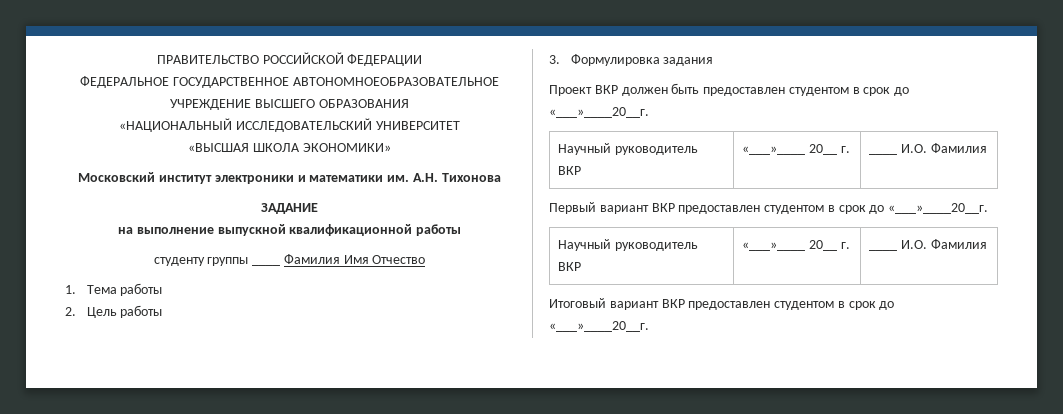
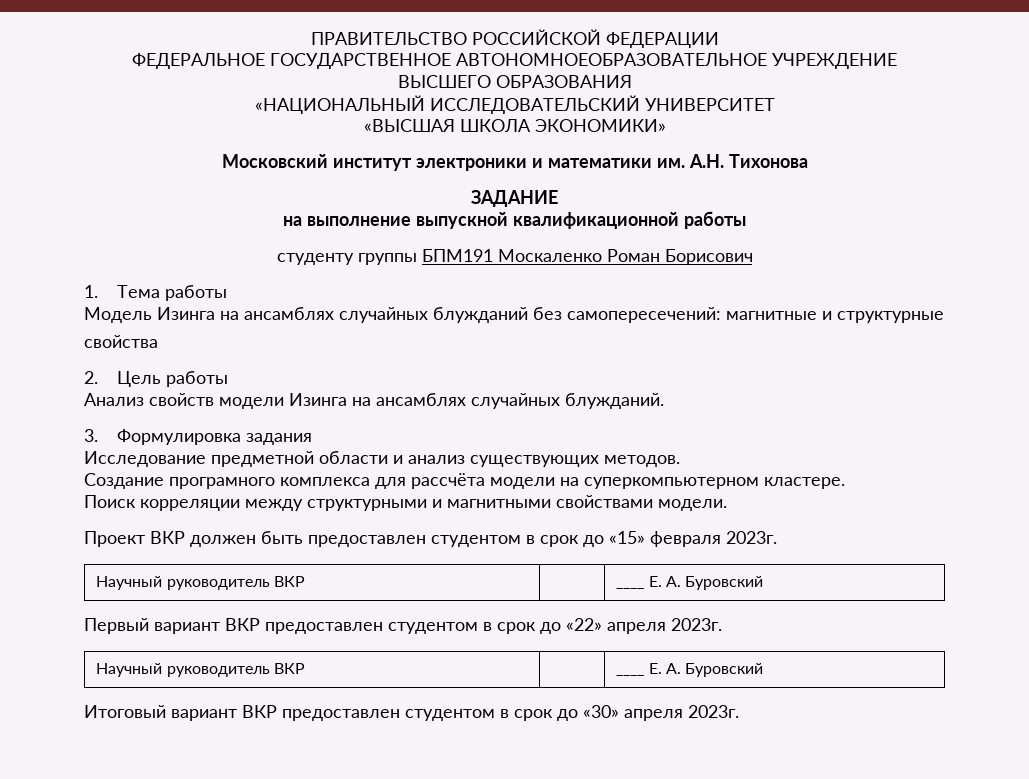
- студенту группы ____ Фамилия Имя Отчество
+ студенту группы БПМ191 Москаленко Роман Борисович
+ Модель Изинга на ансамблях случайных блужданий без самопересечений: магнитные и структурные
+ свойства
  2. Цель работы
+ Анализ свойств модели Изинга на ансамблях случайных блужданий.
  3. Формулировка задания
+ Исследование предметной области и анализ существующих методов.
+ Создание програмного комплекса для рассчёта модели на суперкомпьютерном кластере.
+ Поиск корреляции между структурными и магнитными свойствами модели.
- Проект ВКР должен быть предоставлен студентом в срок до «___»____20__г.
- Научный руководитель ВКР | «___»____ 20__ г. | ____ И.О. Фамилия
+ Проект ВКР должен быть предоставлен студентом в срок до «15» февраля 2023г.
+ Научный руководитель ВКР | | ____ Е. А. Буровский
- Первый вариант ВКР предоставлен студентом в срок до «___»____20__г.
- Научный руководитель ВКР | «___»____ 20__ г. | ____ И.О. Фамилия
+ Первый вариант ВКР предоставлен студентом в срок до «22» апреля 2023г.
+ Научный руководитель ВКР | | ____ Е. А. Буровский
- Итоговый вариант ВКР предоставлен студентом в срок до «___»____20__г.
+ Итоговый вариант ВКР предоставлен студентом в срок до «30» апреля 2023г.

